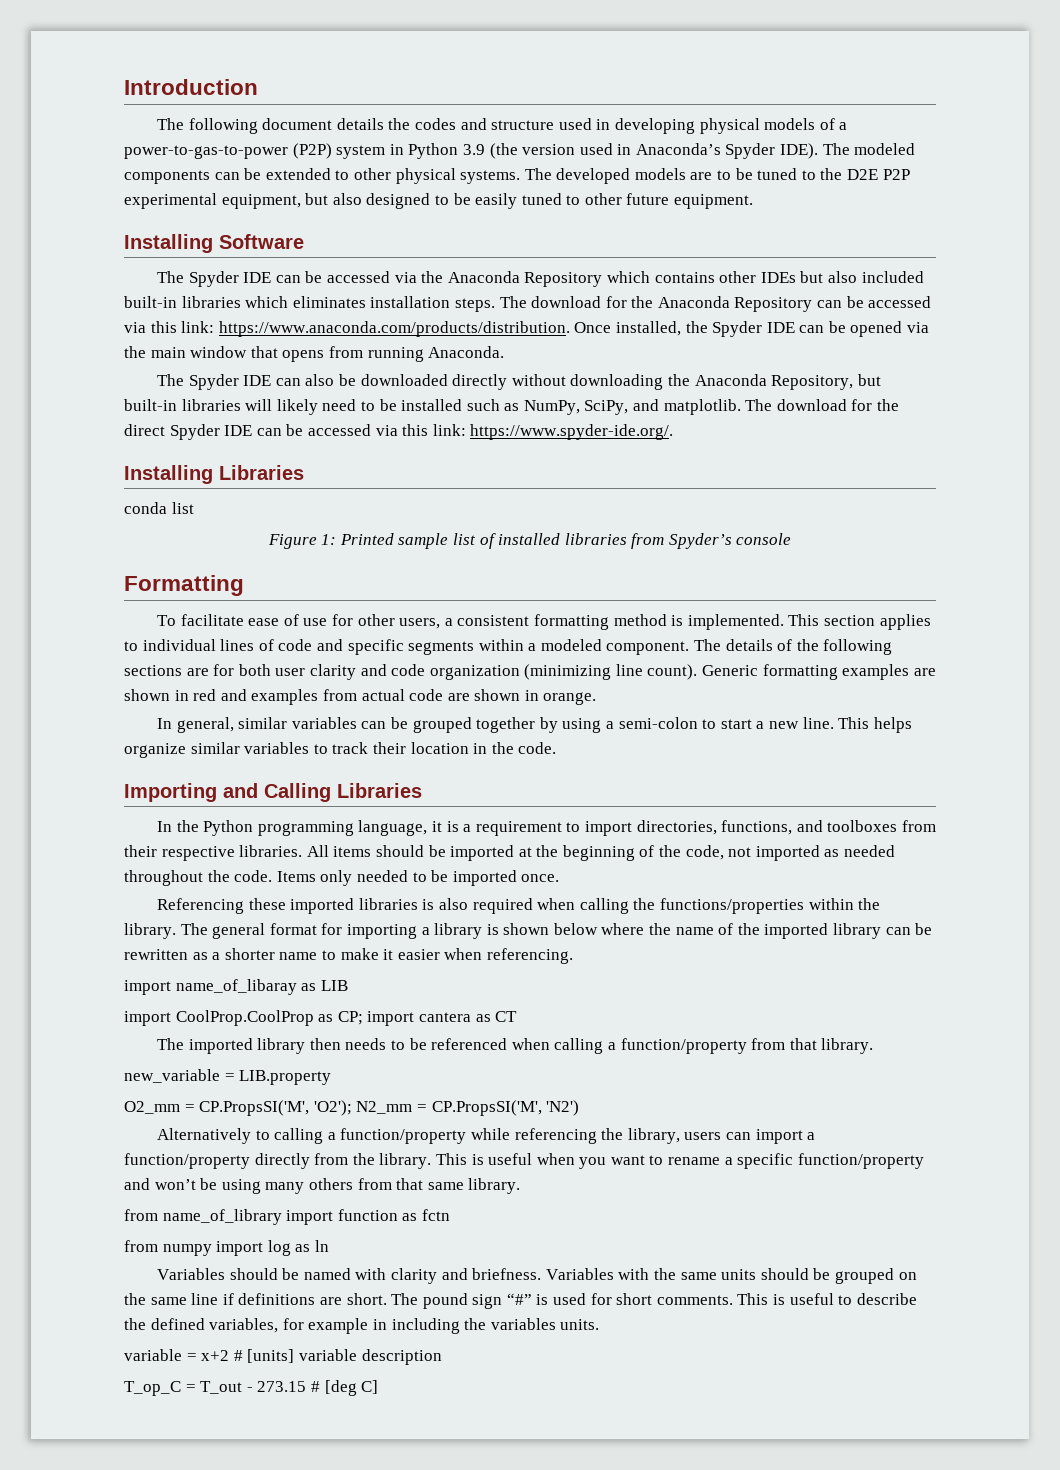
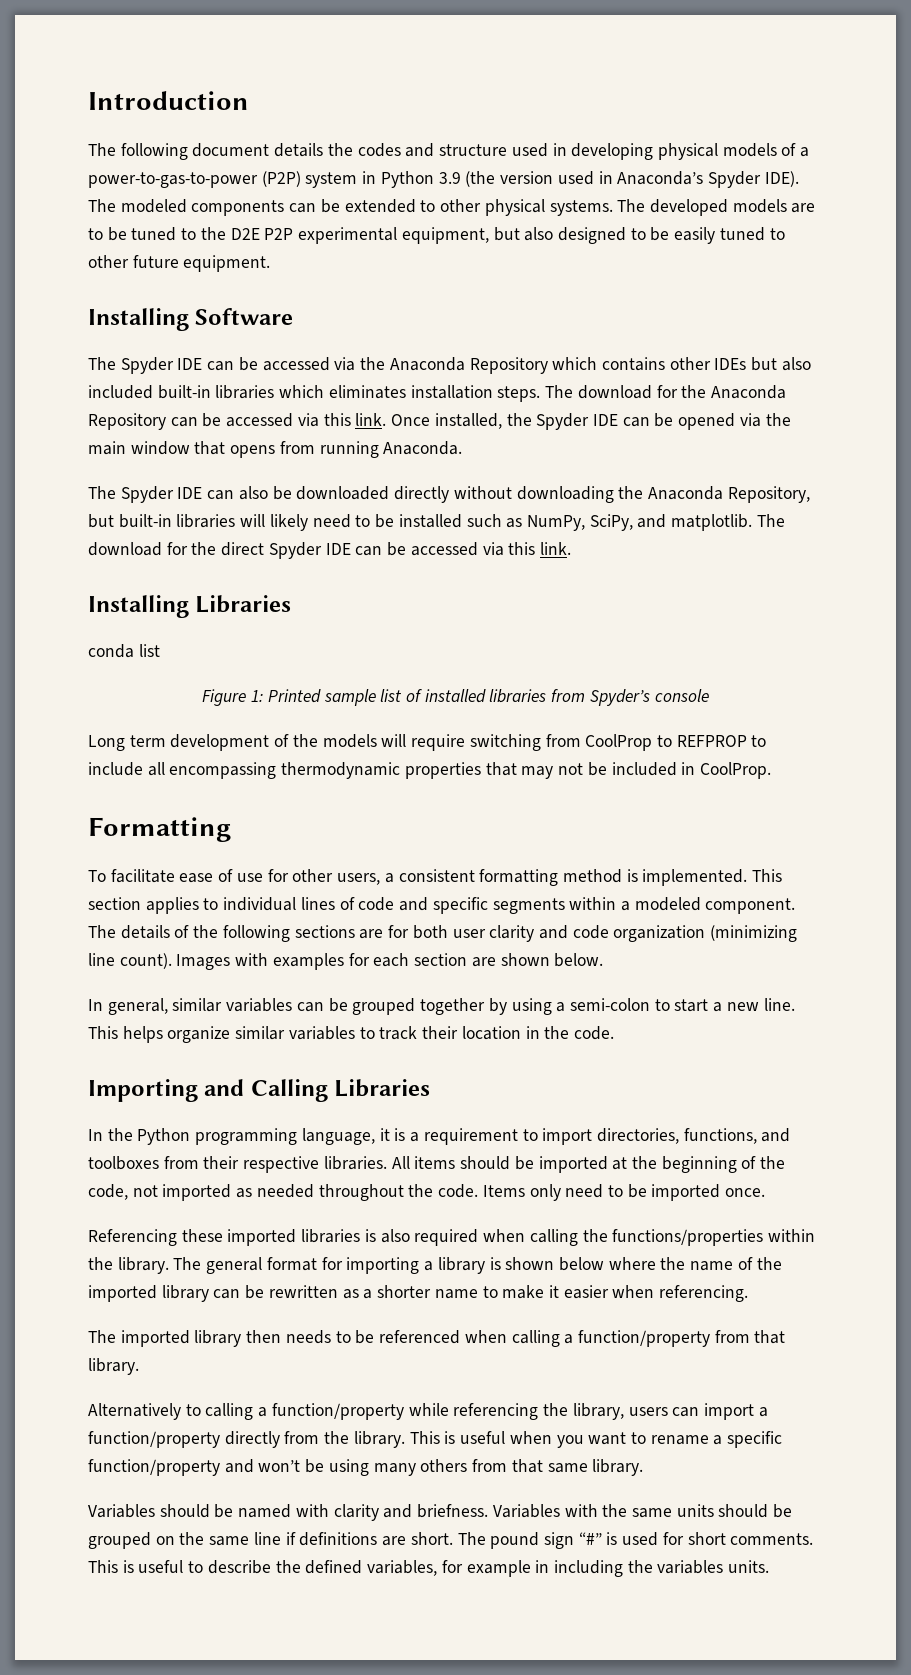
- The download for the Anaconda Repository can be accessed via this link: https://www.anaconda.com/products/distribution. Once installed, the Spyder IDE can be opened via the main window that opens from running Anaconda.
+ The download for the Anaconda Repository can be accessed via this link. Once installed, the Spyder IDE can be opened via the main window that opens from running Anaconda.
- The download for the direct Spyder IDE can be accessed via this link: https://www.spyder-ide.org/.
+ The download for the direct Spyder IDE can be accessed via this link.
+ Long term development of the models will require switching from CoolProp to REFPROP to include all encompassing thermodynamic properties that may not be included in CoolProp.
- Generic formatting examples are shown in red and examples from actual code are shown in orange.
+ Images with examples for each section are shown below.
- Items only needed to be imported once.
+ Items only need to be imported once.
- import name_of_libaray as LIB
- import CoolProp.CoolProp as CP; import cantera as CT
- new_variable = LIB.property
- O2_mm = CP.PropsSI('M', 'O2'); N2_mm = CP.PropsSI('M', 'N2')
- from name_of_library import function as fctn
- from numpy import log as ln
- variable = x+2 # [units] variable description
- T_op_C = T_out - 273.15 # [deg C]

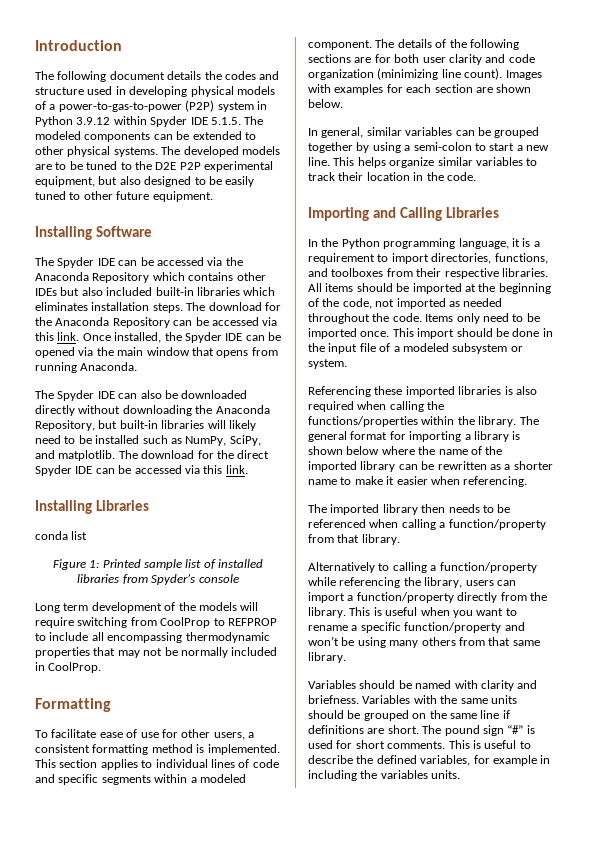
- The following document details the codes and structure used in developing physical models of a power-to-gas-to-power (P2P) system in Python 3.9 (the version used in Anaconda’s Spyder IDE). The modeled components can be extended to other physical systems.
+ The following document details the codes and structure used in developing physical models of a power-to-gas-to-power (P2P) system in Python 3.9.12 within Spyder IDE 5.1.5. The modeled components can be extended to other physical systems.
- Long term development of the models will require switching from CoolProp to REFPROP to include all encompassing thermodynamic properties that may not be included in CoolProp.
+ Long term development of the models will require switching from CoolProp to REFPROP to include all encompassing thermodynamic properties that may not be normally included in CoolProp.
+ This import should be done in the input file of a modeled subsystem or system.

